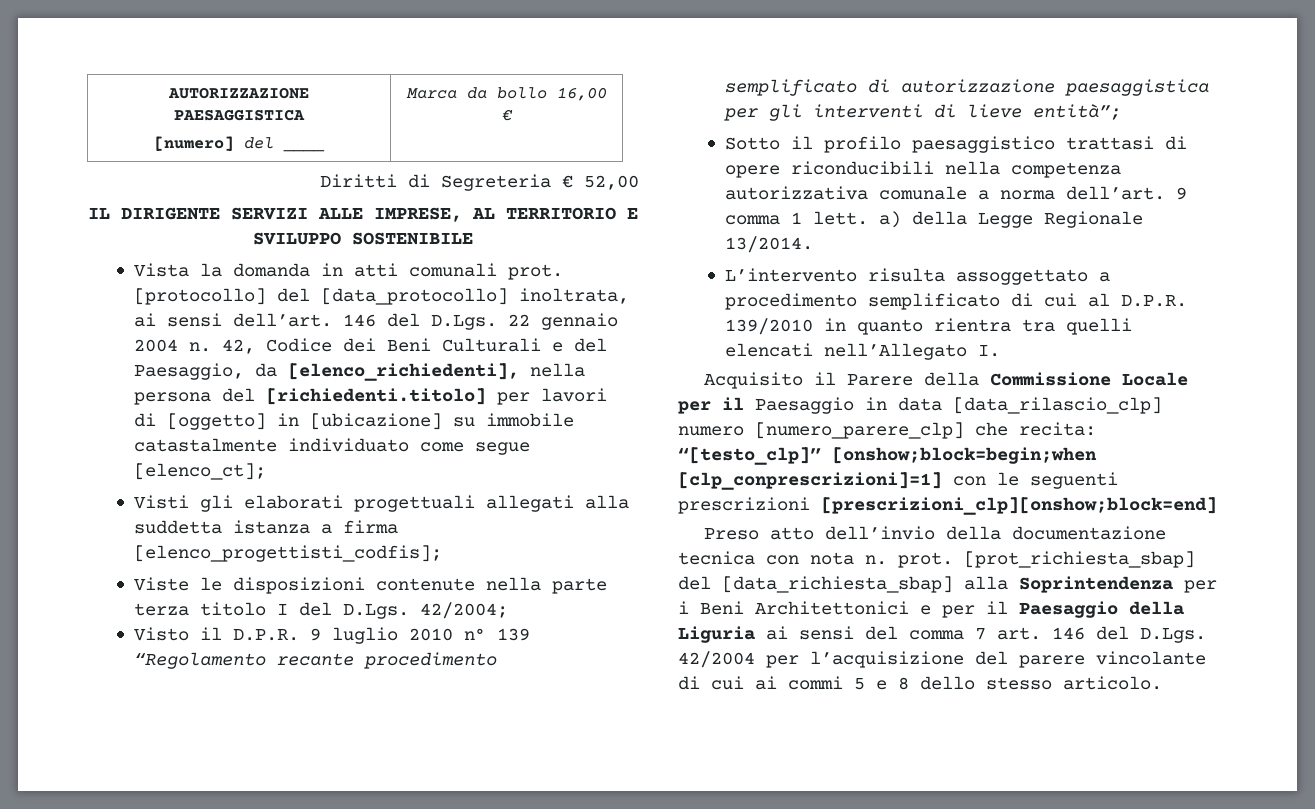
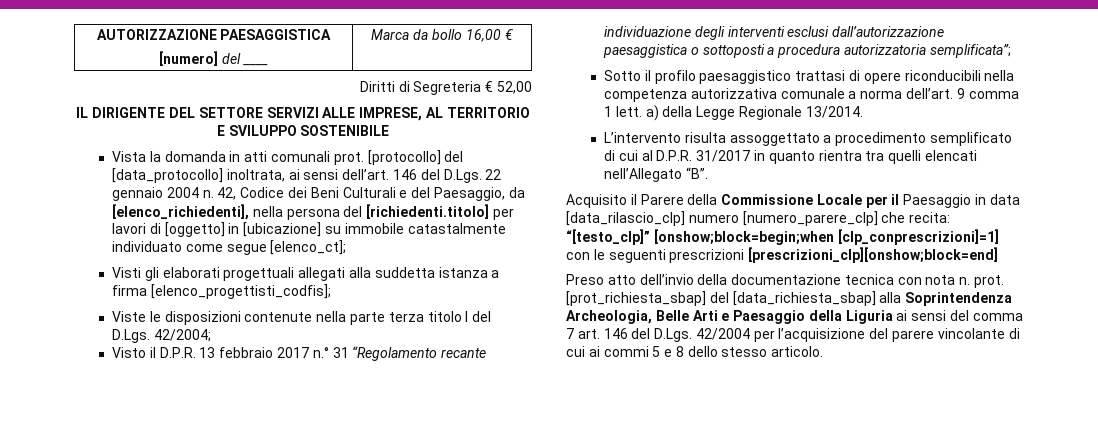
- IL DIRIGENTE SERVIZI ALLE IMPRESE, AL TERRITORIO E SVILUPPO SOSTENIBILE
+ IL DIRIGENTE DEL SETTORE SERVIZI ALLE IMPRESE, AL TERRITORIO E SVILUPPO SOSTENIBILE
- Visto il D.P.R. 9 luglio 2010 n° 139 “Regolamento recante procedimento semplificato di autorizzazione paesaggistica per gli interventi di lieve entità”;
+ Visto il D.P.R. 13 febbraio 2017 n.° 31 “Regolamento recante individuazione degli interventi esclusi dall’autorizzazione paesaggistica o sottoposti a procedura autorizzatoria semplificata”;
- L’intervento risulta assoggettato a procedimento semplificato di cui al D.P.R. 139/2010 in quanto rientra tra quelli elencati nell’Allegato I.
+ L’intervento risulta assoggettato a procedimento semplificato di cui al D.P.R. 31/2017 in quanto rientra tra quelli elencati nell’Allegato “B”.
- [prot_richiesta_sbap] del [data_richiesta_sbap] alla Soprintendenza per i Beni Architettonici e per il Paesaggio della Liguria ai sensi del comma 7 art. 146 del D.Lgs. 42/2004 per l’acquisizione del parere vincolante di cui ai commi 5 e 8 dello stesso articolo.
+ [prot_richiesta_sbap] del [data_richiesta_sbap] alla Soprintendenza Archeologia, Belle Arti e Paesaggio della Liguria ai sensi del comma 7 art. 146 del D.Lgs. 42/2004 per l’acquisizione del parere vincolante di cui ai commi 5 e 8 dello stesso articolo.

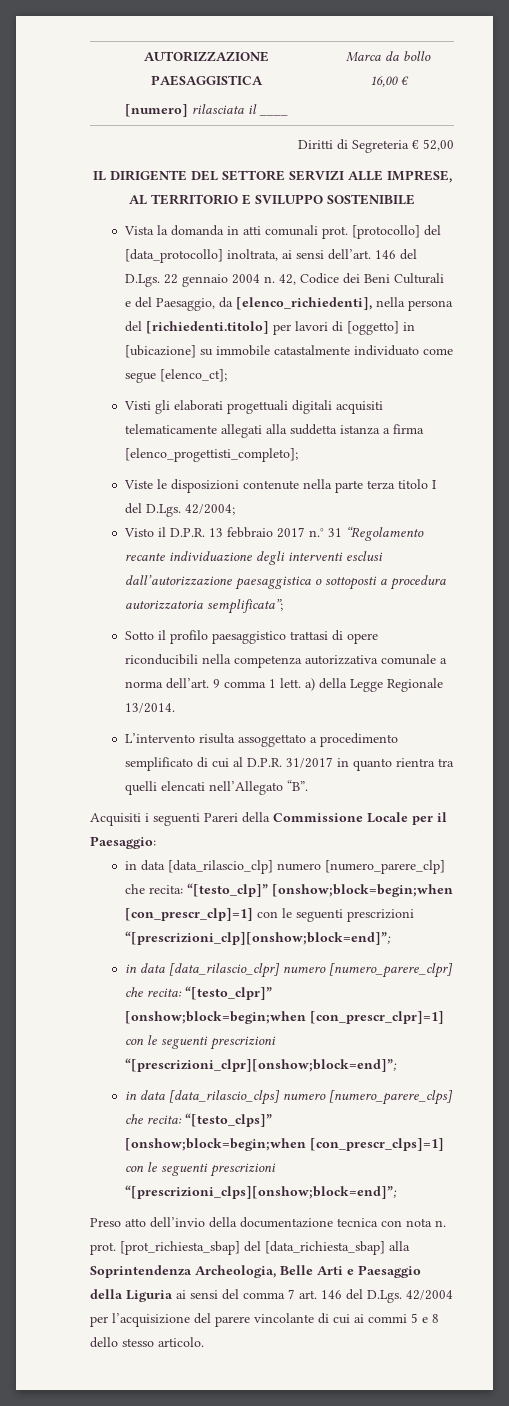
  AUTORIZZAZIONE PAESAGGISTICA
- [numero] del ____ | Marca da bollo 16,00 €
+ [numero] rilasciata il ____ | Marca da bollo 16,00 €
- Visti gli elaborati progettuali allegati alla suddetta istanza a firma [elenco_progettisti_codfis];
+ Visti gli elaborati progettuali digitali acquisiti telematicamente allegati alla suddetta istanza a firma [elenco_progettisti_completo];
- Acquisito il Parere della Commissione Locale per il Paesaggio in data [data_rilascio_clp] numero [numero_parere_clp] che recita: “[testo_clp]” [onshow;block=begin;when [clp_conprescrizioni]=1] con le seguenti prescrizioni [prescrizioni_clp][onshow;block=end]
+ Acquisiti i seguenti Pareri della Commissione Locale per il Paesaggio:
+ in data [data_rilascio_clp] numero [numero_parere_clp] che recita: “[testo_clp]” [onshow;block=begin;when [con_prescr_clp]=1] con le seguenti prescrizioni “[prescrizioni_clp][onshow;block=end]”;
+ in data [data_rilascio_clpr] numero [numero_parere_clpr] che recita: “[testo_clpr]” [onshow;block=begin;when [con_prescr_clpr]=1] con le seguenti prescrizioni “[prescrizioni_clpr][onshow;block=end]”;
+ in data [data_rilascio_clps] numero [numero_parere_clps] che recita: “[testo_clps]” [onshow;block=begin;when [con_prescr_clps]=1] con le seguenti prescrizioni “[prescrizioni_clps][onshow;block=end]”;

